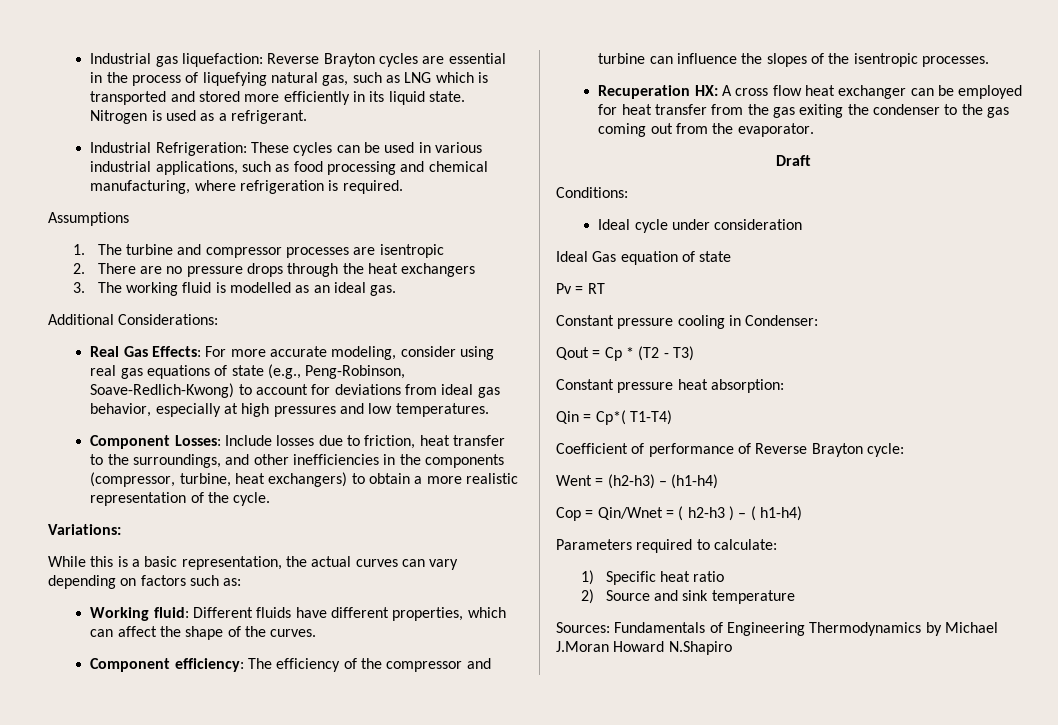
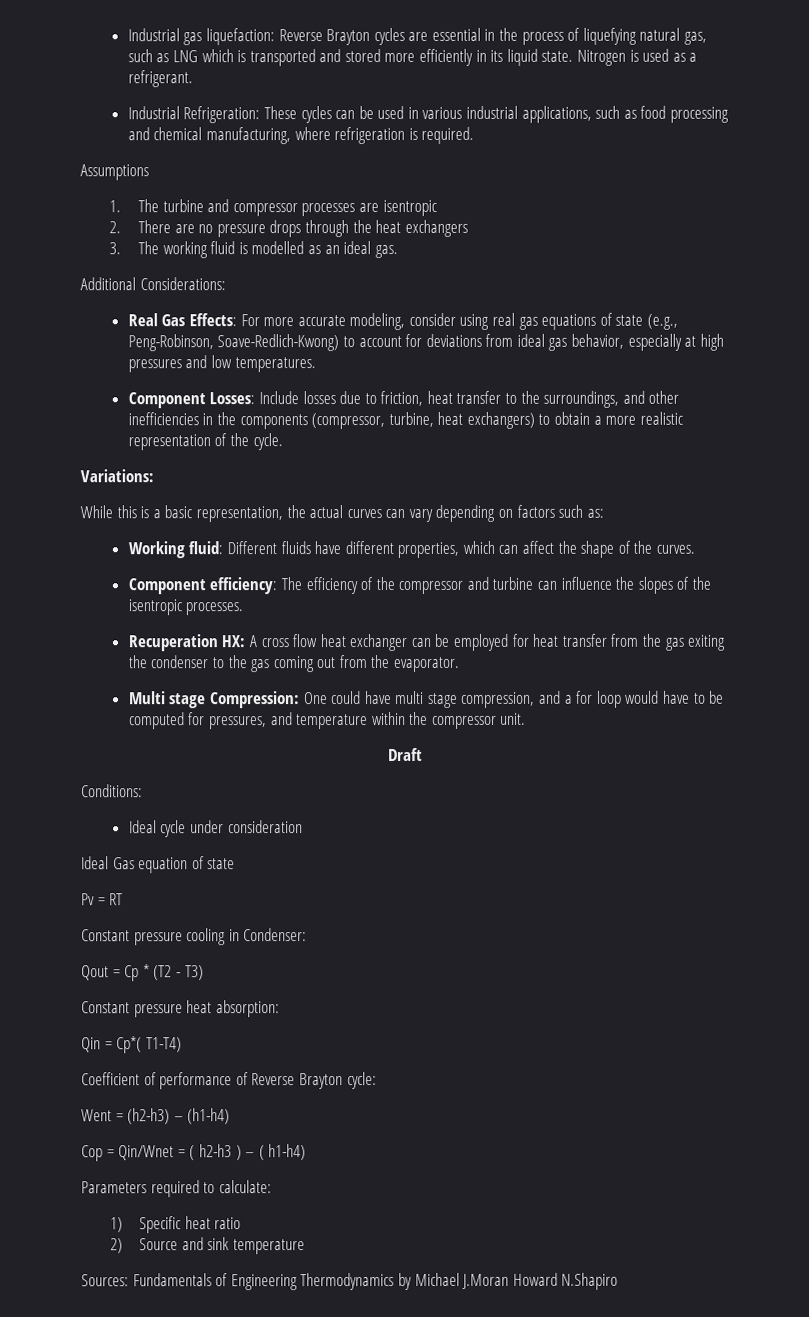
+ Multi stage Compression: One could have multi stage compression, and a for loop would have to be computed for pressures, and temperature within the compressor unit.

